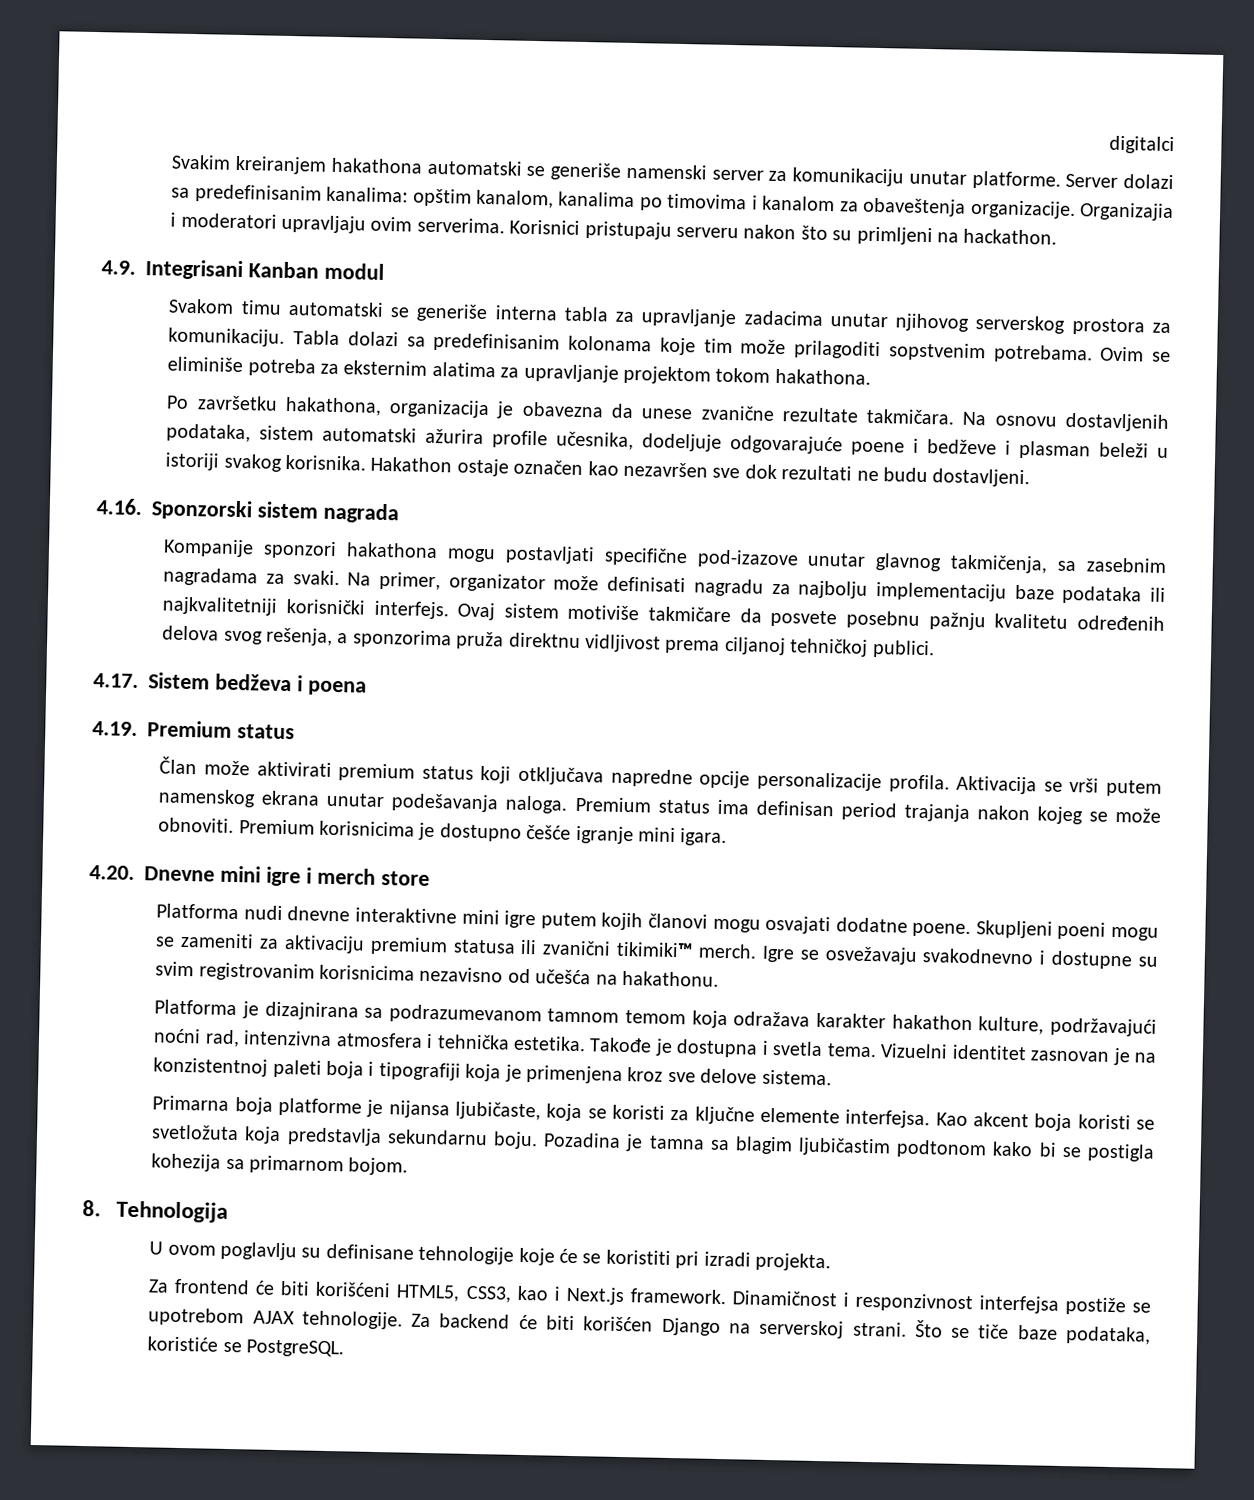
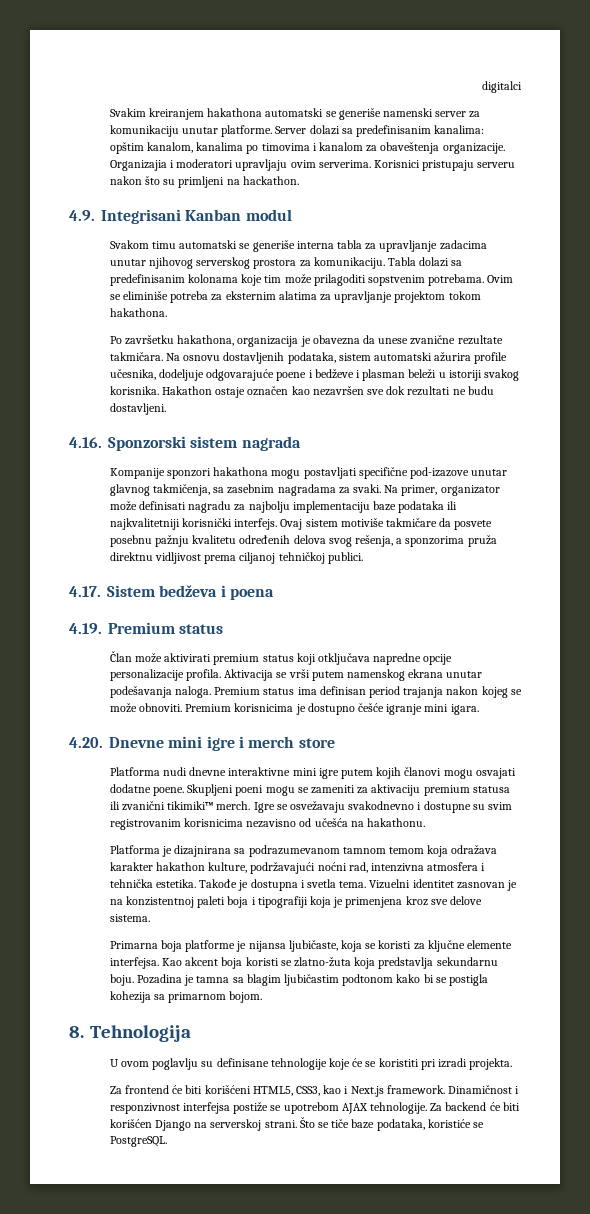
- Kao akcent boja koristi se svetložuta koja predstavlja sekundarnu boju.
+ Kao akcent boja koristi se zlatno-žuta koja predstavlja sekundarnu boju.

